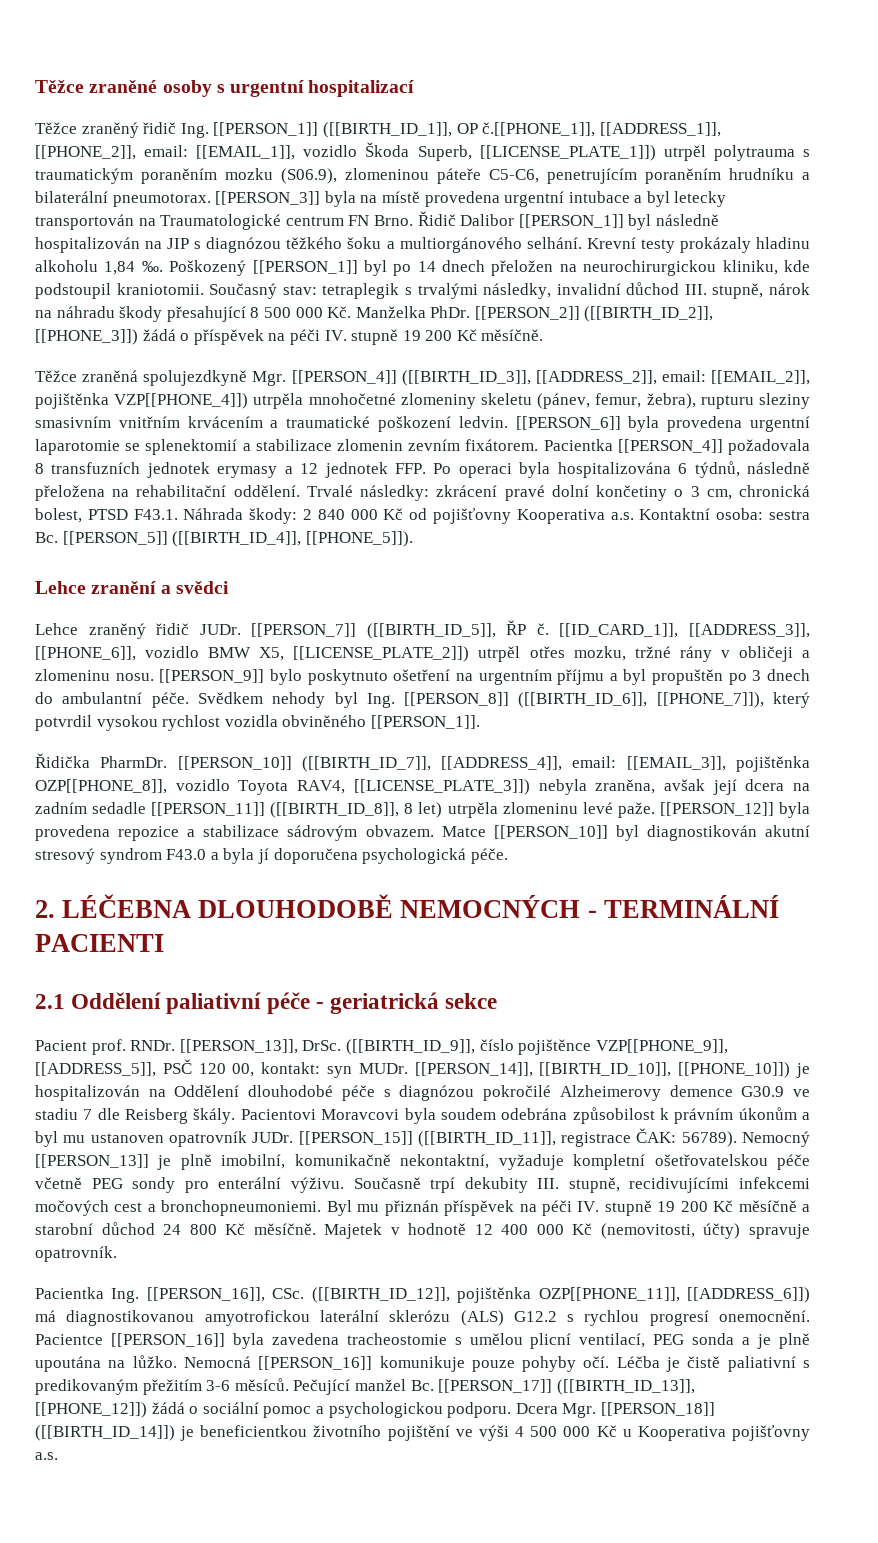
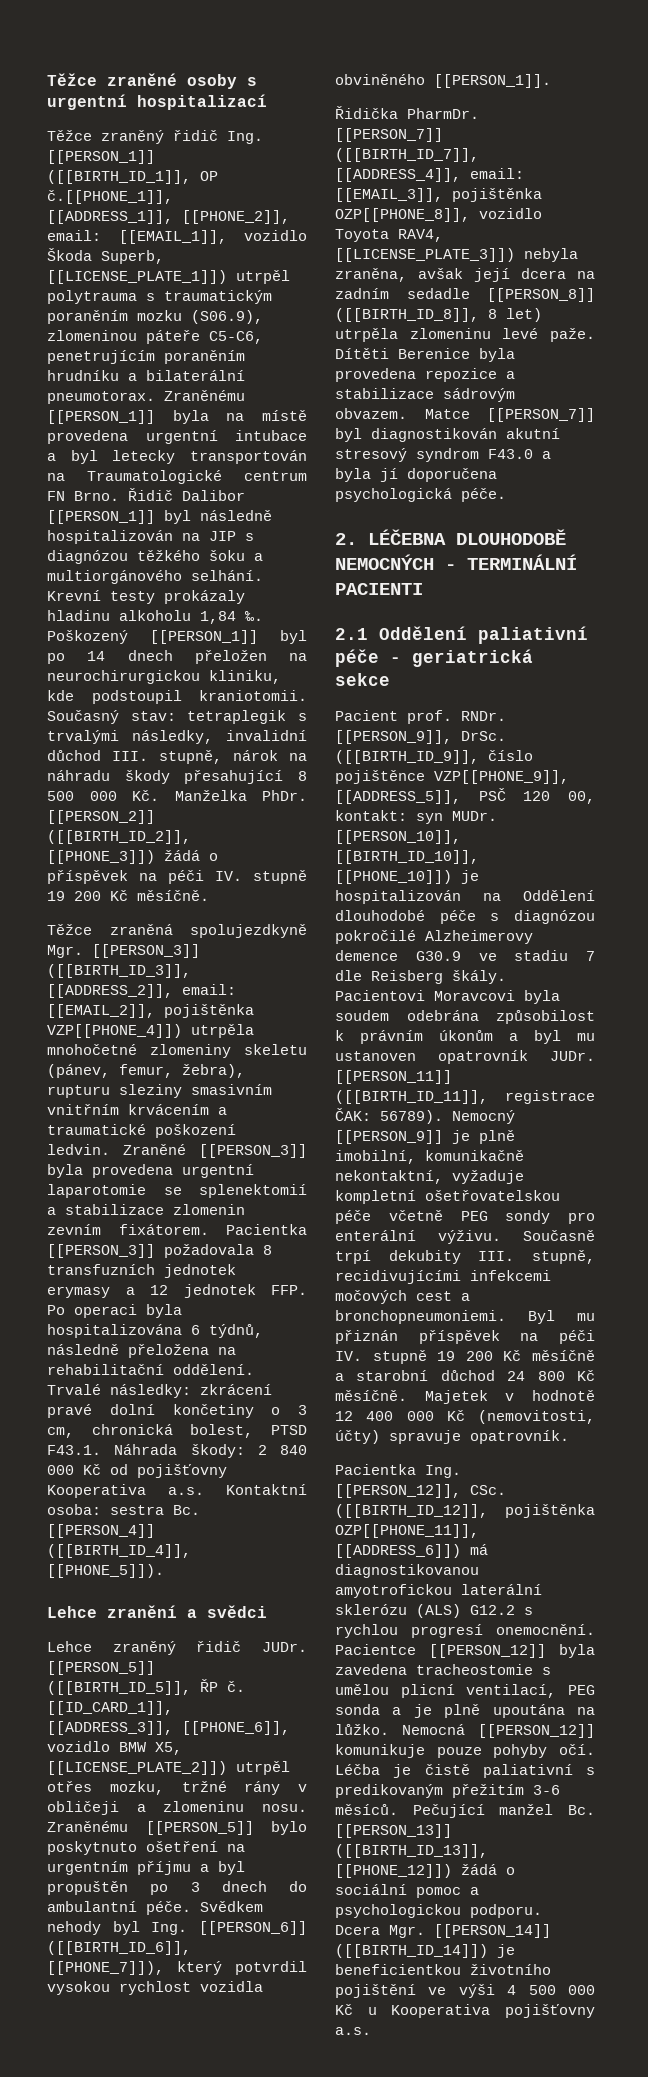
- [[PERSON_3]] byla na místě provedena urgentní intubace a byl letecky transportován na Traumatologické centrum FN Brno.
+ Zraněnému [[PERSON_1]] byla na místě provedena urgentní intubace a byl letecky transportován na Traumatologické centrum FN Brno.
- Těžce zraněná spolujezdkyně Mgr. [[PERSON_4]] ([[BIRTH_ID_3]], [[ADDRESS_2]], email: [[EMAIL_2]], pojištěnka VZP[[PHONE_4]]) utrpěla mnohočetné zlomeniny skeletu (pánev, femur, žebra), rupturu sleziny smasivním vnitřním krvácením a traumatické poškození ledvin.
+ Těžce zraněná spolujezdkyně Mgr. [[PERSON_3]] ([[BIRTH_ID_3]], [[ADDRESS_2]], email: [[EMAIL_2]], pojištěnka VZP[[PHONE_4]]) utrpěla mnohočetné zlomeniny skeletu (pánev, femur, žebra), rupturu sleziny smasivním vnitřním krvácením a traumatické poškození ledvin.
- [[PERSON_6]] byla provedena urgentní laparotomie se splenektomií a stabilizace zlomenin zevním fixátorem.
+ Zraněné [[PERSON_3]] byla provedena urgentní laparotomie se splenektomií a stabilizace zlomenin zevním fixátorem.
- Pacientka [[PERSON_4]] požadovala 8 transfuzních jednotek erymasy a 12 jednotek FFP. Po operaci byla hospitalizována 6 týdnů, následně přeložena na rehabilitační oddělení.
+ Pacientka [[PERSON_3]] požadovala 8 transfuzních jednotek erymasy a 12 jednotek FFP. Po operaci byla hospitalizována 6 týdnů, následně přeložena na rehabilitační oddělení.
- Trvalé následky: zkrácení pravé dolní končetiny o 3 cm, chronická bolest, PTSD F43.1. Náhrada škody: 2 840 000 Kč od pojišťovny Kooperativa a.s. Kontaktní osoba: sestra Bc. [[PERSON_5]] ([[BIRTH_ID_4]], [[PHONE_5]]).
+ Trvalé následky: zkrácení pravé dolní končetiny o 3 cm, chronická bolest, PTSD F43.1. Náhrada škody: 2 840 000 Kč od pojišťovny Kooperativa a.s. Kontaktní osoba: sestra Bc. [[PERSON_4]] ([[BIRTH_ID_4]], [[PHONE_5]]).
- [[PERSON_7]] ([[BIRTH_ID_5]], ŘP č.
+ [[PERSON_5]] ([[BIRTH_ID_5]], ŘP č.
- [[PERSON_9]] bylo poskytnuto ošetření na urgentním příjmu a byl propuštěn po 3 dnech do ambulantní péče.
+ Zraněnému [[PERSON_5]] bylo poskytnuto ošetření na urgentním příjmu a byl propuštěn po 3 dnech do ambulantní péče.
- Svědkem nehody byl Ing. [[PERSON_8]] ([[BIRTH_ID_6]], [[PHONE_7]]), který potvrdil vysokou rychlost vozidla obviněného [[PERSON_1]].
+ Svědkem nehody byl Ing. [[PERSON_6]] ([[BIRTH_ID_6]], [[PHONE_7]]), který potvrdil vysokou rychlost vozidla obviněného [[PERSON_1]].
- [[PERSON_10]] ([[BIRTH_ID_7]], [[ADDRESS_4]], email: [[EMAIL_3]], pojištěnka OZP[[PHONE_8]], vozidlo Toyota RAV4, [[LICENSE_PLATE_3]]) nebyla zraněna, avšak její dcera na zadním sedadle [[PERSON_11]] ([[BIRTH_ID_8]], 8 let) utrpěla zlomeninu levé paže.
+ [[PERSON_7]] ([[BIRTH_ID_7]], [[ADDRESS_4]], email: [[EMAIL_3]], pojištěnka OZP[[PHONE_8]], vozidlo Toyota RAV4, [[LICENSE_PLATE_3]]) nebyla zraněna, avšak její dcera na zadním sedadle [[PERSON_8]] ([[BIRTH_ID_8]], 8 let) utrpěla zlomeninu levé paže.
- [[PERSON_12]] byla provedena repozice a stabilizace sádrovým obvazem.
+ Dítěti Berenice byla provedena repozice a stabilizace sádrovým obvazem.
- Matce [[PERSON_10]] byl diagnostikován akutní stresový syndrom F43.0 a byla jí doporučena psychologická péče.
+ Matce [[PERSON_7]] byl diagnostikován akutní stresový syndrom F43.0 a byla jí doporučena psychologická péče.
- [[PERSON_13]], DrSc.
+ [[PERSON_9]], DrSc.
- [[PERSON_14]], [[BIRTH_ID_10]], [[PHONE_10]]) je hospitalizován na Oddělení dlouhodobé péče s diagnózou pokročilé Alzheimerovy demence G30.9 ve stadiu 7 dle Reisberg škály.
+ [[PERSON_10]], [[BIRTH_ID_10]], [[PHONE_10]]) je hospitalizován na Oddělení dlouhodobé péče s diagnózou pokročilé Alzheimerovy demence G30.9 ve stadiu 7 dle Reisberg škály.
- [[PERSON_15]] ([[BIRTH_ID_11]], registrace ČAK: 56789).
+ [[PERSON_11]] ([[BIRTH_ID_11]], registrace ČAK: 56789).
- Nemocný [[PERSON_13]] je plně imobilní, komunikačně nekontaktní, vyžaduje kompletní ošetřovatelskou péče včetně PEG sondy pro enterální výživu.
+ Nemocný [[PERSON_9]] je plně imobilní, komunikačně nekontaktní, vyžaduje kompletní ošetřovatelskou péče včetně PEG sondy pro enterální výživu.
- Pacientka Ing. [[PERSON_16]], CSc. ([[BIRTH_ID_12]], pojištěnka OZP[[PHONE_11]], [[ADDRESS_6]]) má diagnostikovanou amyotrofickou laterální sklerózu (ALS) G12.2 s rychlou progresí onemocnění.
+ Pacientka Ing. [[PERSON_12]], CSc. ([[BIRTH_ID_12]], pojištěnka OZP[[PHONE_11]], [[ADDRESS_6]]) má diagnostikovanou amyotrofickou laterální sklerózu (ALS) G12.2 s rychlou progresí onemocnění.
- Pacientce [[PERSON_16]] byla zavedena tracheostomie s umělou plicní ventilací, PEG sonda a je plně upoutána na lůžko.
+ Pacientce [[PERSON_12]] byla zavedena tracheostomie s umělou plicní ventilací, PEG sonda a je plně upoutána na lůžko.
- Nemocná [[PERSON_16]] komunikuje pouze pohyby očí.
+ Nemocná [[PERSON_12]] komunikuje pouze pohyby očí.
- Pečující manžel Bc. [[PERSON_17]] ([[BIRTH_ID_13]], [[PHONE_12]]) žádá o sociální pomoc a psychologickou podporu.
+ Pečující manžel Bc. [[PERSON_13]] ([[BIRTH_ID_13]], [[PHONE_12]]) žádá o sociální pomoc a psychologickou podporu.
- Dcera Mgr. [[PERSON_18]] ([[BIRTH_ID_14]]) je beneficientkou životního pojištění ve výši 4 500 000 Kč u Kooperativa pojišťovny a.s.
+ Dcera Mgr. [[PERSON_14]] ([[BIRTH_ID_14]]) je beneficientkou životního pojištění ve výši 4 500 000 Kč u Kooperativa pojišťovny a.s.

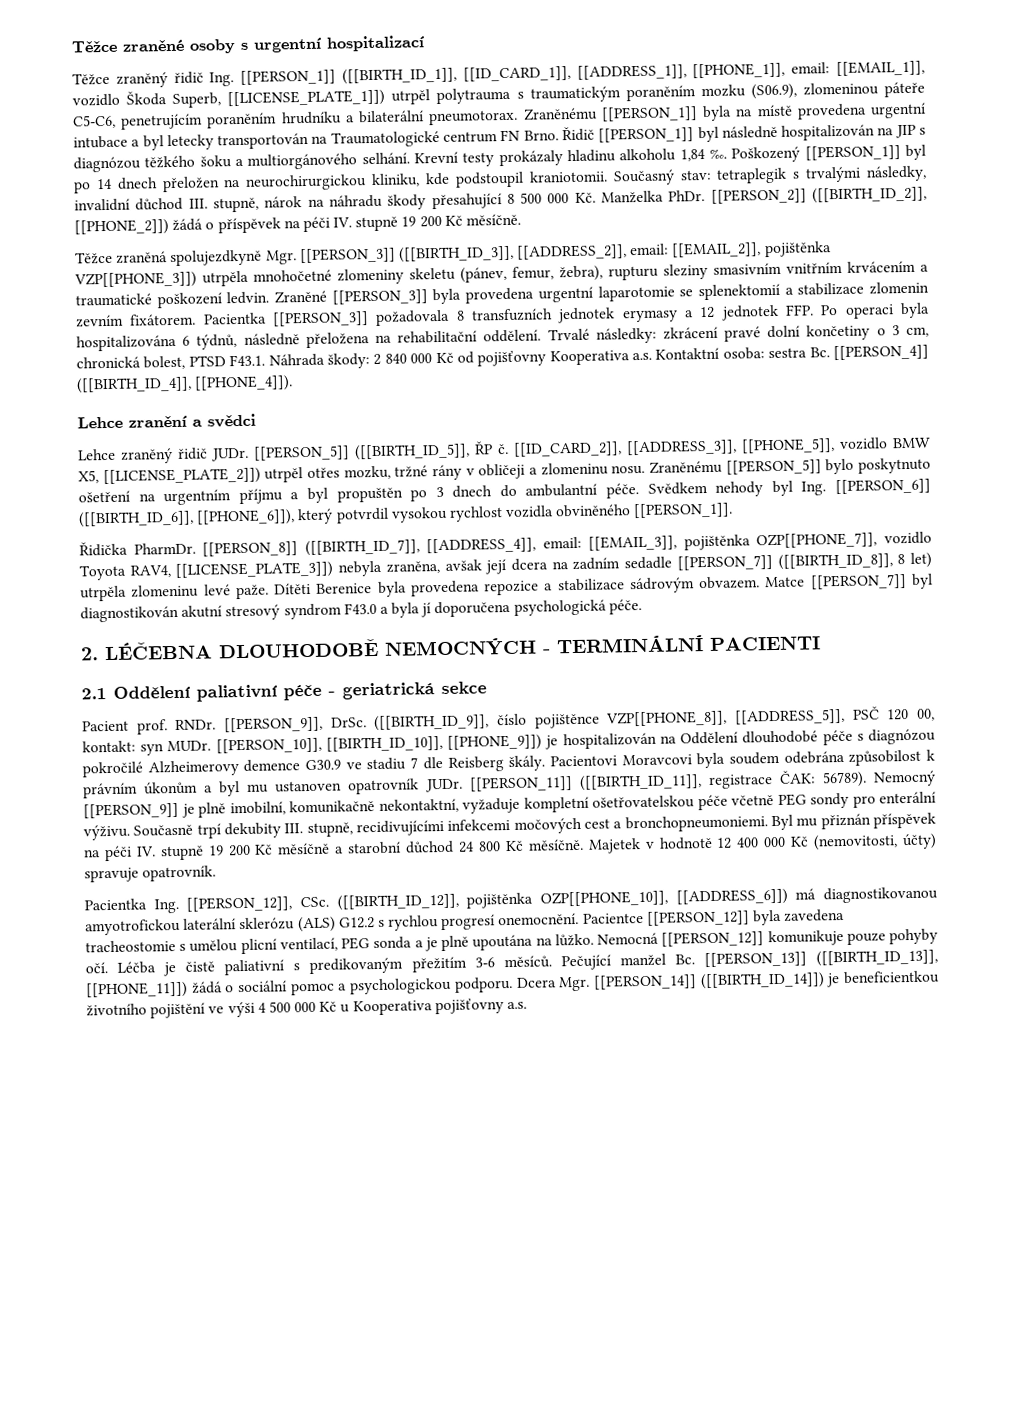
- Těžce zraněný řidič Ing. [[PERSON_1]] ([[BIRTH_ID_1]], OP č.[[PHONE_1]], [[ADDRESS_1]], [[PHONE_2]], email: [[EMAIL_1]], vozidlo Škoda Superb, [[LICENSE_PLATE_1]]) utrpěl polytrauma s traumatickým poraněním mozku (S06.9), zlomeninou páteře C5-C6, penetrujícím poraněním hrudníku a bilaterální pneumotorax.
+ Těžce zraněný řidič Ing. [[PERSON_1]] ([[BIRTH_ID_1]], [[ID_CARD_1]], [[ADDRESS_1]], [[PHONE_1]], email: [[EMAIL_1]], vozidlo Škoda Superb, [[LICENSE_PLATE_1]]) utrpěl polytrauma s traumatickým poraněním mozku (S06.9), zlomeninou páteře C5-C6, penetrujícím poraněním hrudníku a bilaterální pneumotorax.
- Řidič Dalibor [[PERSON_1]] byl následně hospitalizován na JIP s diagnózou těžkého šoku a multiorgánového selhání.
+ Řidič [[PERSON_1]] byl následně hospitalizován na JIP s diagnózou těžkého šoku a multiorgánového selhání.
- [[PERSON_2]] ([[BIRTH_ID_2]], [[PHONE_3]]) žádá o příspěvek na péči IV. stupně 19 200 Kč měsíčně.
+ [[PERSON_2]] ([[BIRTH_ID_2]], [[PHONE_2]]) žádá o příspěvek na péči IV. stupně 19 200 Kč měsíčně.
- Těžce zraněná spolujezdkyně Mgr. [[PERSON_3]] ([[BIRTH_ID_3]], [[ADDRESS_2]], email: [[EMAIL_2]], pojištěnka VZP[[PHONE_4]]) utrpěla mnohočetné zlomeniny skeletu (pánev, femur, žebra), rupturu sleziny smasivním vnitřním krvácením a traumatické poškození ledvin.
+ Těžce zraněná spolujezdkyně Mgr. [[PERSON_3]] ([[BIRTH_ID_3]], [[ADDRESS_2]], email: [[EMAIL_2]], pojištěnka VZP[[PHONE_3]]) utrpěla mnohočetné zlomeniny skeletu (pánev, femur, žebra), rupturu sleziny smasivním vnitřním krvácením a traumatické poškození ledvin.
- Trvalé následky: zkrácení pravé dolní končetiny o 3 cm, chronická bolest, PTSD F43.1. Náhrada škody: 2 840 000 Kč od pojišťovny Kooperativa a.s. Kontaktní osoba: sestra Bc. [[PERSON_4]] ([[BIRTH_ID_4]], [[PHONE_5]]).
+ Trvalé následky: zkrácení pravé dolní končetiny o 3 cm, chronická bolest, PTSD F43.1. Náhrada škody: 2 840 000 Kč od pojišťovny Kooperativa a.s. Kontaktní osoba: sestra Bc. [[PERSON_4]] ([[BIRTH_ID_4]], [[PHONE_4]]).
- [[ID_CARD_1]], [[ADDRESS_3]], [[PHONE_6]], vozidlo BMW X5, [[LICENSE_PLATE_2]]) utrpěl otřes mozku, tržné rány v obličeji a zlomeninu nosu.
+ [[ID_CARD_2]], [[ADDRESS_3]], [[PHONE_5]], vozidlo BMW X5, [[LICENSE_PLATE_2]]) utrpěl otřes mozku, tržné rány v obličeji a zlomeninu nosu.
- Svědkem nehody byl Ing. [[PERSON_6]] ([[BIRTH_ID_6]], [[PHONE_7]]), který potvrdil vysokou rychlost vozidla obviněného [[PERSON_1]].
+ Svědkem nehody byl Ing. [[PERSON_6]] ([[BIRTH_ID_6]], [[PHONE_6]]), který potvrdil vysokou rychlost vozidla obviněného [[PERSON_1]].
- [[PERSON_7]] ([[BIRTH_ID_7]], [[ADDRESS_4]], email: [[EMAIL_3]], pojištěnka OZP[[PHONE_8]], vozidlo Toyota RAV4, [[LICENSE_PLATE_3]]) nebyla zraněna, avšak její dcera na zadním sedadle [[PERSON_8]] ([[BIRTH_ID_8]], 8 let) utrpěla zlomeninu levé paže.
+ [[PERSON_8]] ([[BIRTH_ID_7]], [[ADDRESS_4]], email: [[EMAIL_3]], pojištěnka OZP[[PHONE_7]], vozidlo Toyota RAV4, [[LICENSE_PLATE_3]]) nebyla zraněna, avšak její dcera na zadním sedadle [[PERSON_7]] ([[BIRTH_ID_8]], 8 let) utrpěla zlomeninu levé paže.
- ([[BIRTH_ID_9]], číslo pojištěnce VZP[[PHONE_9]], [[ADDRESS_5]], PSČ 120 00, kontakt: syn MUDr.
+ ([[BIRTH_ID_9]], číslo pojištěnce VZP[[PHONE_8]], [[ADDRESS_5]], PSČ 120 00, kontakt: syn MUDr.
- [[PERSON_10]], [[BIRTH_ID_10]], [[PHONE_10]]) je hospitalizován na Oddělení dlouhodobé péče s diagnózou pokročilé Alzheimerovy demence G30.9 ve stadiu 7 dle Reisberg škály.
+ [[PERSON_10]], [[BIRTH_ID_10]], [[PHONE_9]]) je hospitalizován na Oddělení dlouhodobé péče s diagnózou pokročilé Alzheimerovy demence G30.9 ve stadiu 7 dle Reisberg škály.
- Pacientka Ing. [[PERSON_12]], CSc. ([[BIRTH_ID_12]], pojištěnka OZP[[PHONE_11]], [[ADDRESS_6]]) má diagnostikovanou amyotrofickou laterální sklerózu (ALS) G12.2 s rychlou progresí onemocnění.
+ Pacientka Ing. [[PERSON_12]], CSc. ([[BIRTH_ID_12]], pojištěnka OZP[[PHONE_10]], [[ADDRESS_6]]) má diagnostikovanou amyotrofickou laterální sklerózu (ALS) G12.2 s rychlou progresí onemocnění.
- Pečující manžel Bc. [[PERSON_13]] ([[BIRTH_ID_13]], [[PHONE_12]]) žádá o sociální pomoc a psychologickou podporu.
+ Pečující manžel Bc. [[PERSON_13]] ([[BIRTH_ID_13]], [[PHONE_11]]) žádá o sociální pomoc a psychologickou podporu.

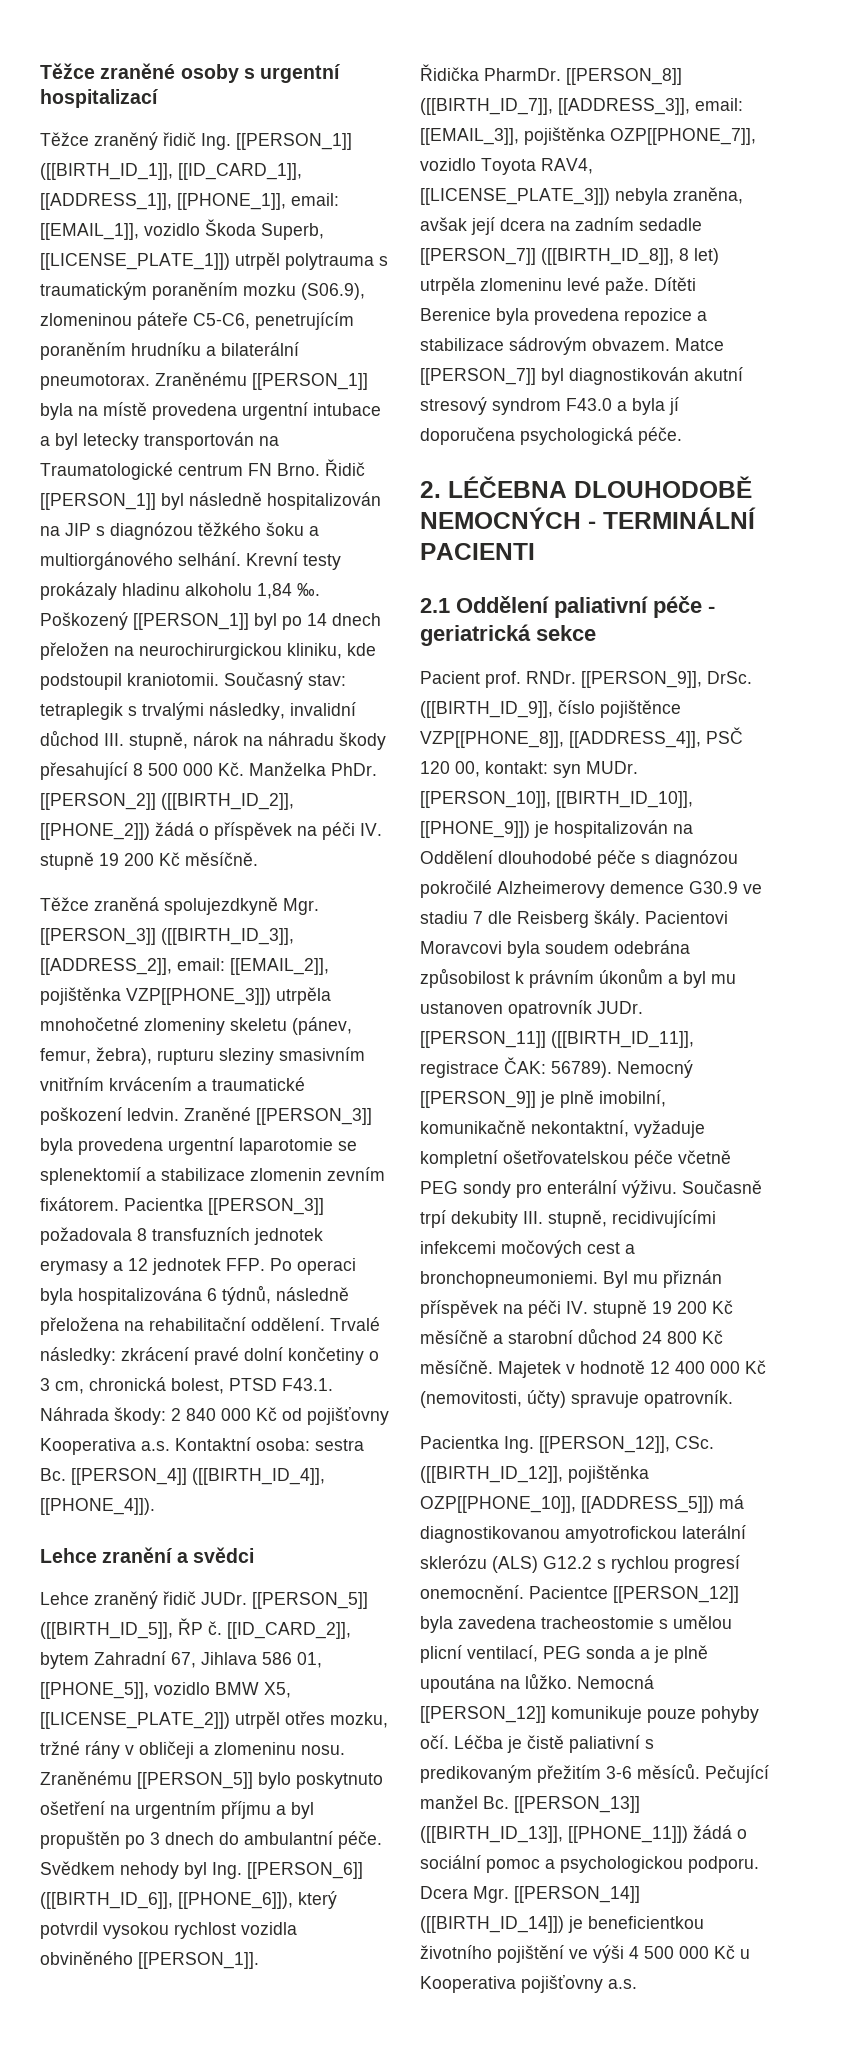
- [[ID_CARD_2]], [[ADDRESS_3]], [[PHONE_5]], vozidlo BMW X5, [[LICENSE_PLATE_2]]) utrpěl otřes mozku, tržné rány v obličeji a zlomeninu nosu.
+ [[ID_CARD_2]], bytem Zahradní 67, Jihlava 586 01, [[PHONE_5]], vozidlo BMW X5, [[LICENSE_PLATE_2]]) utrpěl otřes mozku, tržné rány v obličeji a zlomeninu nosu.
- [[PERSON_8]] ([[BIRTH_ID_7]], [[ADDRESS_4]], email: [[EMAIL_3]], pojištěnka OZP[[PHONE_7]], vozidlo Toyota RAV4, [[LICENSE_PLATE_3]]) nebyla zraněna, avšak její dcera na zadním sedadle [[PERSON_7]] ([[BIRTH_ID_8]], 8 let) utrpěla zlomeninu levé paže.
+ [[PERSON_8]] ([[BIRTH_ID_7]], [[ADDRESS_3]], email: [[EMAIL_3]], pojištěnka OZP[[PHONE_7]], vozidlo Toyota RAV4, [[LICENSE_PLATE_3]]) nebyla zraněna, avšak její dcera na zadním sedadle [[PERSON_7]] ([[BIRTH_ID_8]], 8 let) utrpěla zlomeninu levé paže.
- ([[BIRTH_ID_9]], číslo pojištěnce VZP[[PHONE_8]], [[ADDRESS_5]], PSČ 120 00, kontakt: syn MUDr.
+ ([[BIRTH_ID_9]], číslo pojištěnce VZP[[PHONE_8]], [[ADDRESS_4]], PSČ 120 00, kontakt: syn MUDr.
- Pacientka Ing. [[PERSON_12]], CSc. ([[BIRTH_ID_12]], pojištěnka OZP[[PHONE_10]], [[ADDRESS_6]]) má diagnostikovanou amyotrofickou laterální sklerózu (ALS) G12.2 s rychlou progresí onemocnění.
+ Pacientka Ing. [[PERSON_12]], CSc. ([[BIRTH_ID_12]], pojištěnka OZP[[PHONE_10]], [[ADDRESS_5]]) má diagnostikovanou amyotrofickou laterální sklerózu (ALS) G12.2 s rychlou progresí onemocnění.

